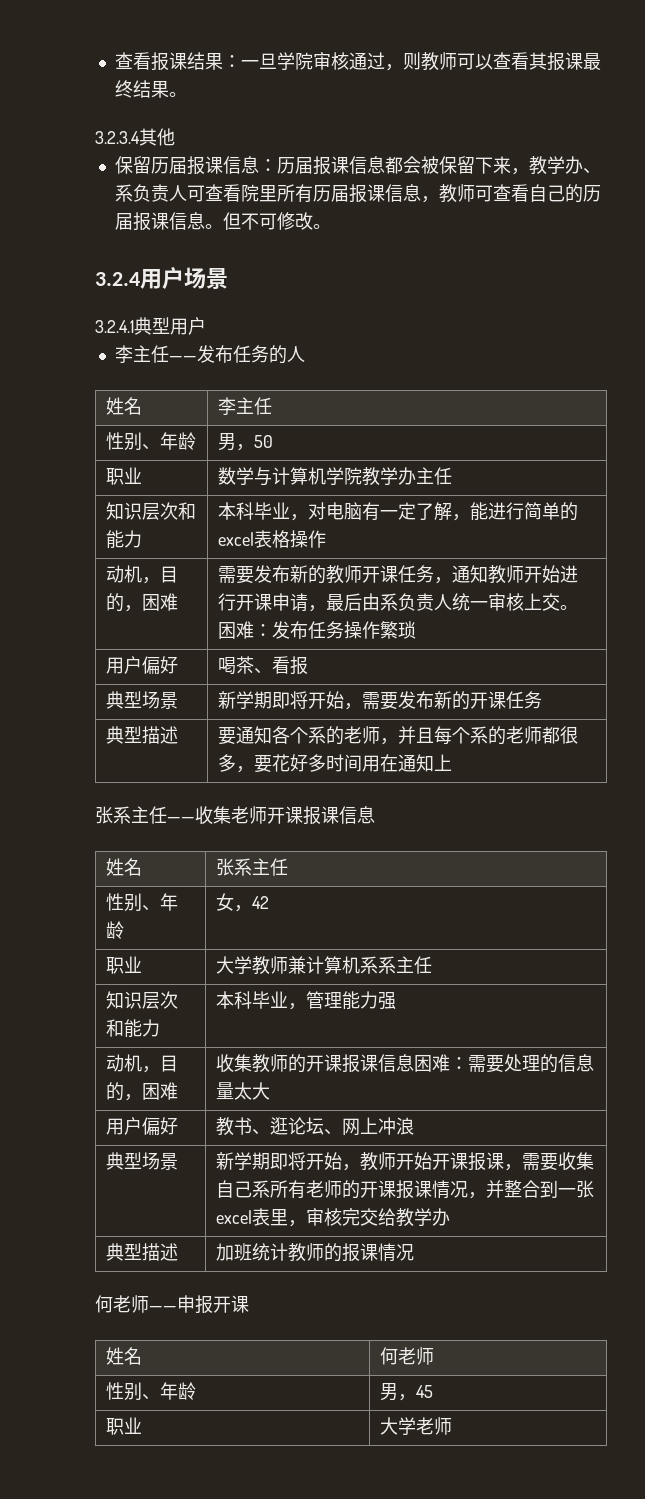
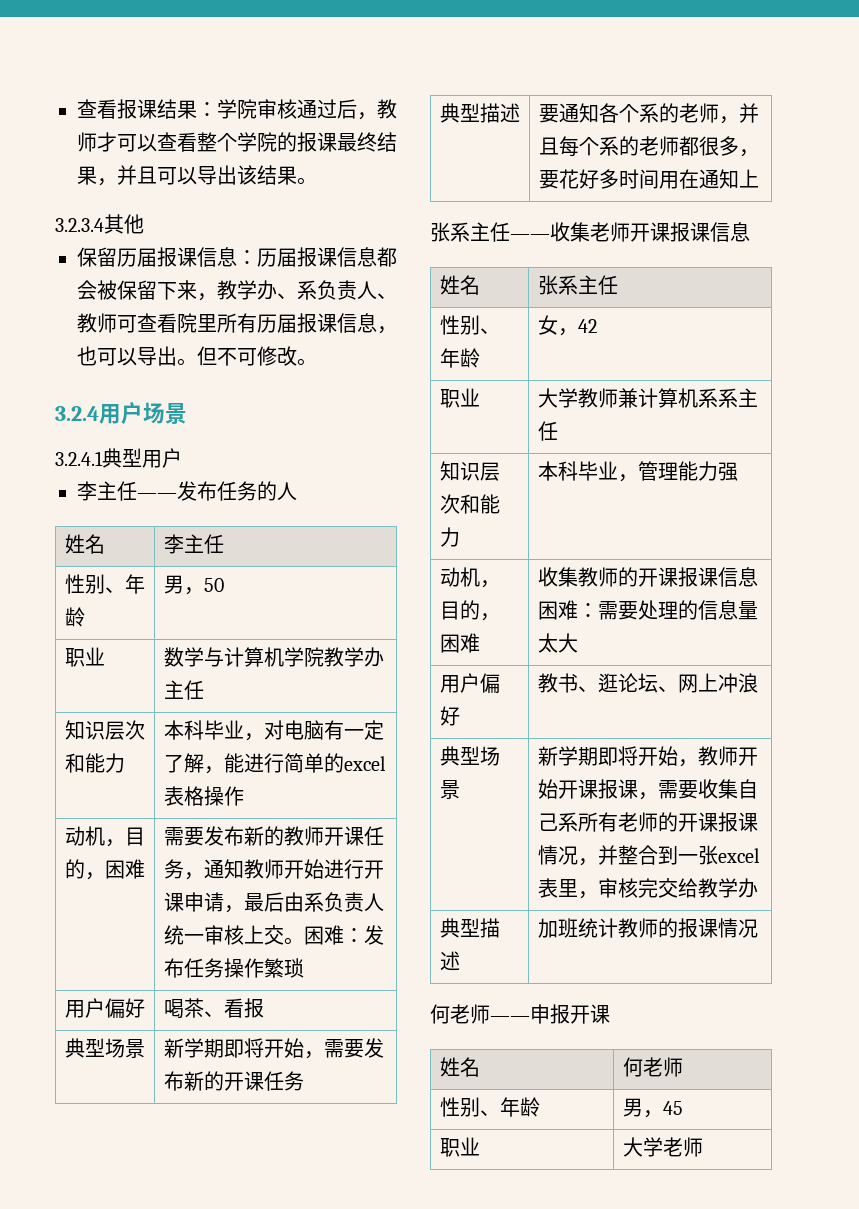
- 查看报课结果：一旦学院审核通过，则教师可以查看其报课最终结果。
+ 查看报课结果：学院审核通过后，教师才可以查看整个学院的报课最终结果，并且可以导出该结果。
- 保留历届报课信息：历届报课信息都会被保留下来，教学办、系负责人可查看院里所有历届报课信息，教师可查看自己的历届报课信息。
+ 保留历届报课信息：历届报课信息都会被保留下来，教学办、系负责人、教师可查看院里所有历届报课信息，也可以导出。

